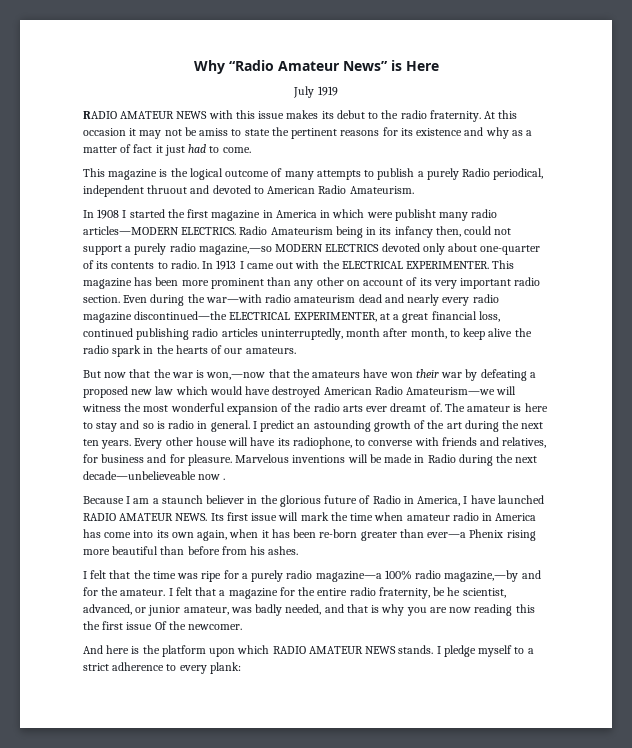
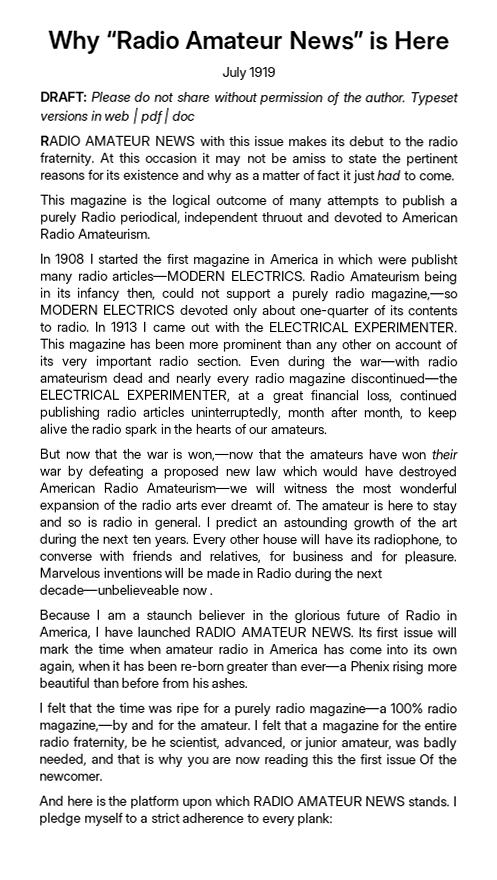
+ DRAFT: Please do not share without permission of the author. Typeset versions in web | pdf | doc

